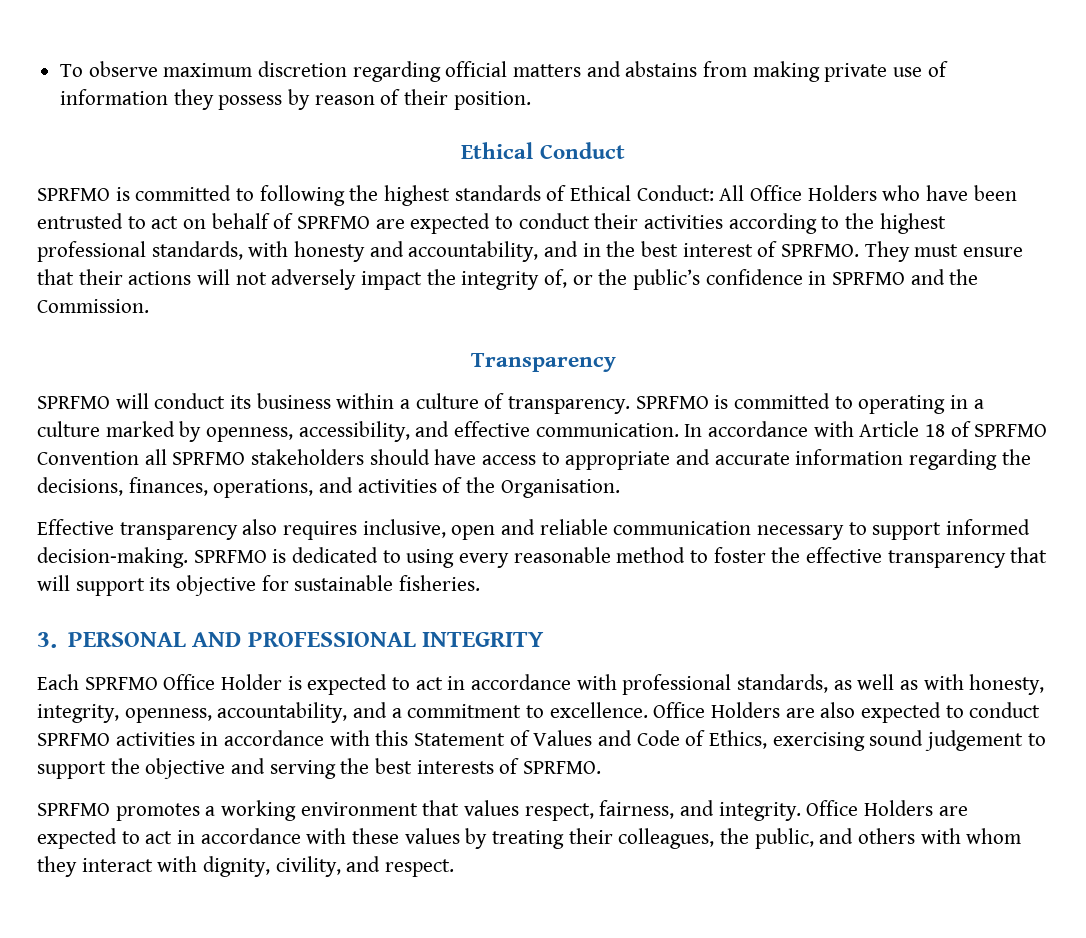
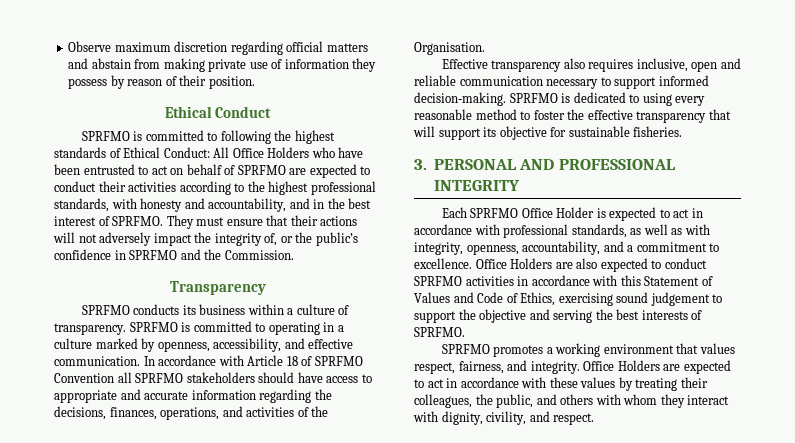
- To observe maximum discretion regarding official matters and abstains from making private use of information they possess by reason of their position.
+ Observe maximum discretion regarding official matters and abstain from making private use of information they possess by reason of their position.
- SPRFMO will conduct its business within a culture of transparency.
+ SPRFMO conducts its business within a culture of transparency.
- Each SPRFMO Office Holder is expected to act in accordance with professional standards, as well as with honesty, integrity, openness, accountability, and a commitment to excellence.
+ Each SPRFMO Office Holder is expected to act in accordance with professional standards, as well as with integrity, openness, accountability, and a commitment to excellence.

